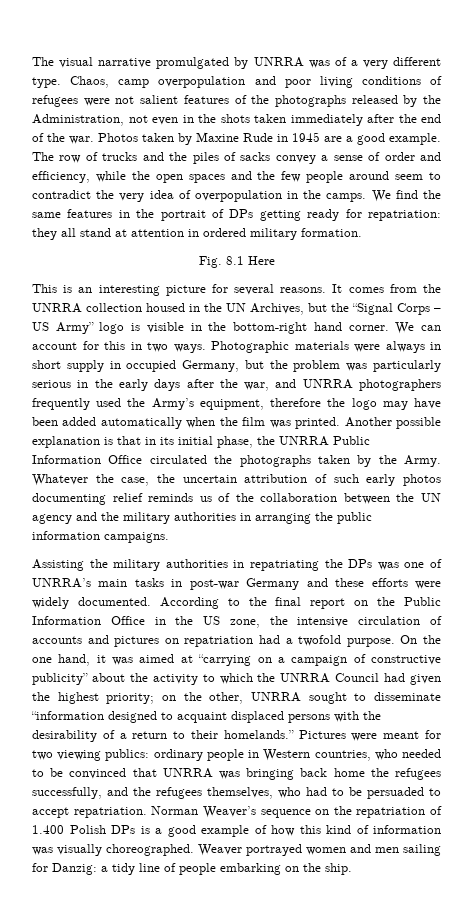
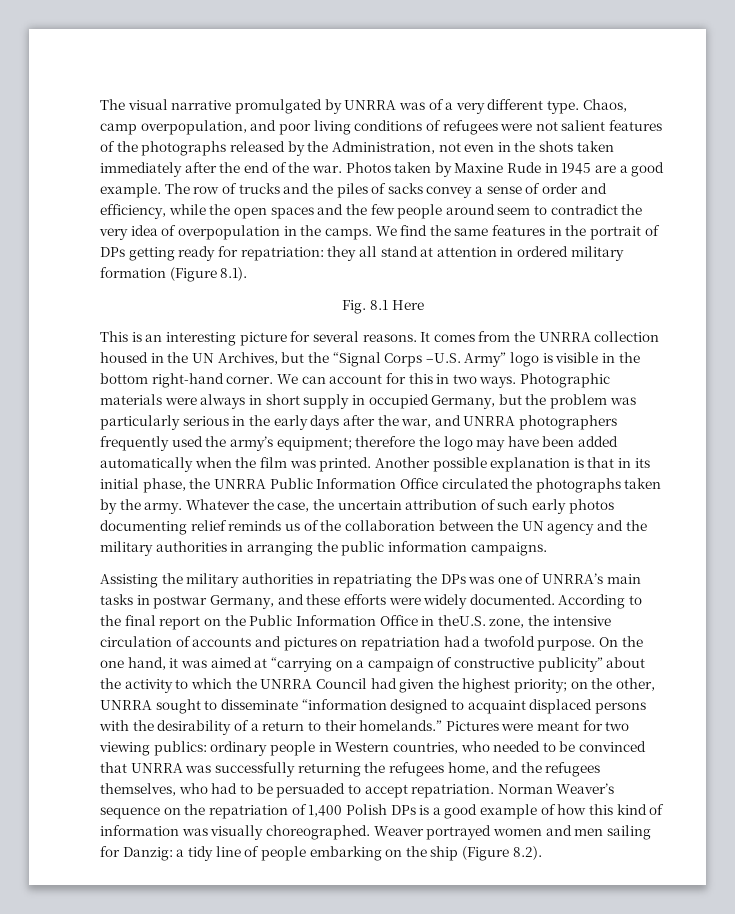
- Chaos, camp overpopulation and poor living conditions of refugees were not salient features of the photographs released by the Administration, not even in the shots taken immediately after the end of the war.
+ Chaos, camp overpopulation, and poor living conditions of refugees were not salient features of the photographs released by the Administration, not even in the shots taken immediately after the end of the war.
- We find the same features in the portrait of DPs getting ready for repatriation: they all stand at attention in ordered military formation.
+ We find the same features in the portrait of DPs getting ready for repatriation: they all stand at attention in ordered military formation (Figure 8.1).
- It comes from the UNRRA collection housed in the UN Archives, but the “Signal Corps – US Army” logo is visible in the bottom-right hand corner.
+ It comes from the UNRRA collection housed in the UN Archives, but the “Signal Corps –U.S. Army” logo is visible in the bottom right-hand corner.
- Photographic materials were always in short supply in occupied Germany, but the problem was particularly serious in the early days after the war, and UNRRA photographers frequently used the Army’s equipment, therefore the logo may have been added automatically when the film was printed.
+ Photographic materials were always in short supply in occupied Germany, but the problem was particularly serious in the early days after the war, and UNRRA photographers frequently used the army’s equipment; therefore the logo may have been added automatically when the film was printed.
- Another possible explanation is that in its initial phase, the UNRRA Public Information Office circulated the photographs taken by the Army.
+ Another possible explanation is that in its initial phase, the UNRRA Public Information Office circulated the photographs taken by the army.
- Assisting the military authorities in repatriating the DPs was one of UNRRA’s main tasks in post-war Germany and these efforts were widely documented.
+ Assisting the military authorities in repatriating the DPs was one of UNRRA’s main tasks in postwar Germany, and these efforts were widely documented.
- According to the final report on the Public Information Office in the US zone, the intensive circulation of accounts and pictures on repatriation had a twofold purpose.
+ According to the final report on the Public Information Office in theU.S. zone, the intensive circulation of accounts and pictures on repatriation had a twofold purpose.
- Pictures were meant for two viewing publics: ordinary people in Western countries, who needed to be convinced that UNRRA was bringing back home the refugees successfully, and the refugees themselves, who had to be persuaded to accept repatriation.
+ Pictures were meant for two viewing publics: ordinary people in Western countries, who needed to be convinced that UNRRA was successfully returning the refugees home, and the refugees themselves, who had to be persuaded to accept repatriation.
- Norman Weaver’s sequence on the repatriation of 1.400 Polish DPs is a good example of how this kind of information was visually choreographed.
+ Norman Weaver’s sequence on the repatriation of 1,400 Polish DPs is a good example of how this kind of information was visually choreographed.
- Weaver portrayed women and men sailing for Danzig: a tidy line of people embarking on the ship.
+ Weaver portrayed women and men sailing for Danzig: a tidy line of people embarking on the ship (Figure 8.2).

